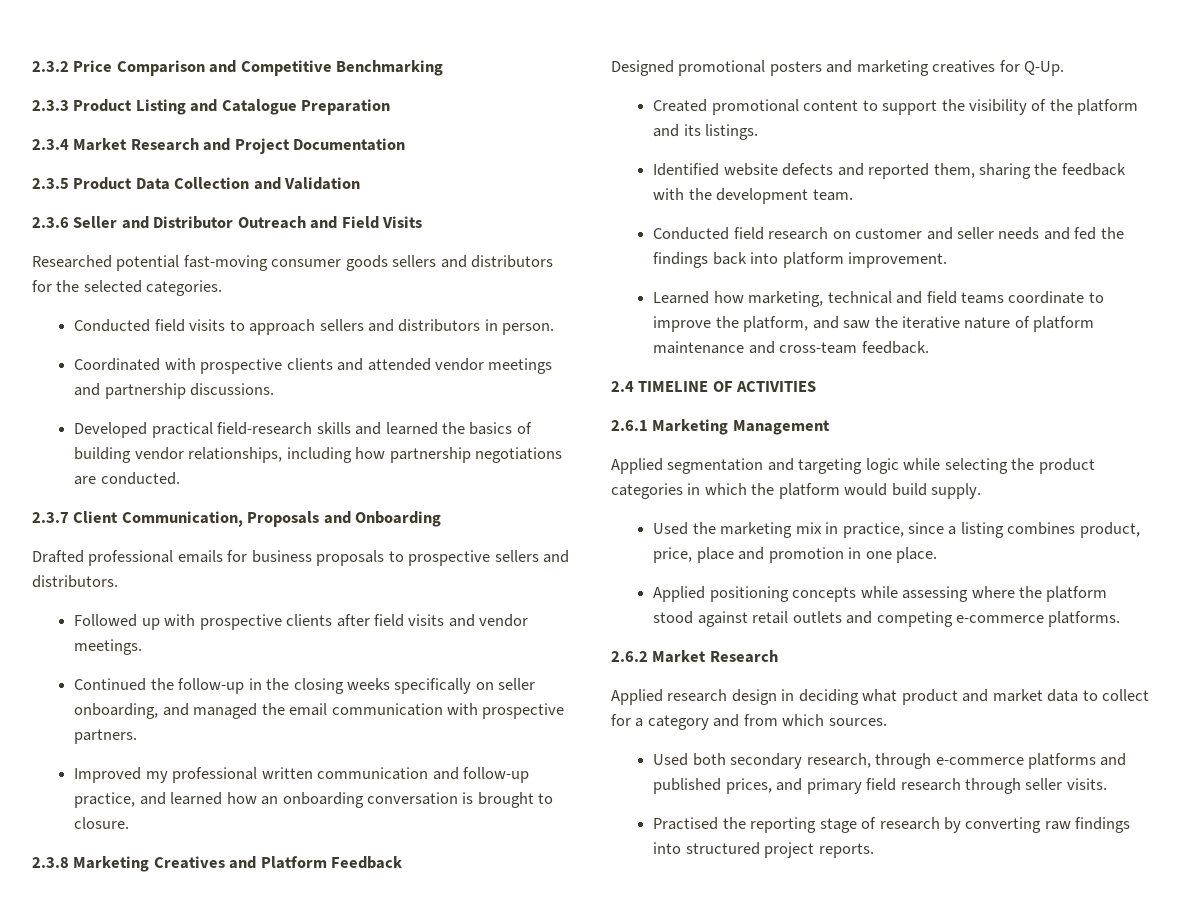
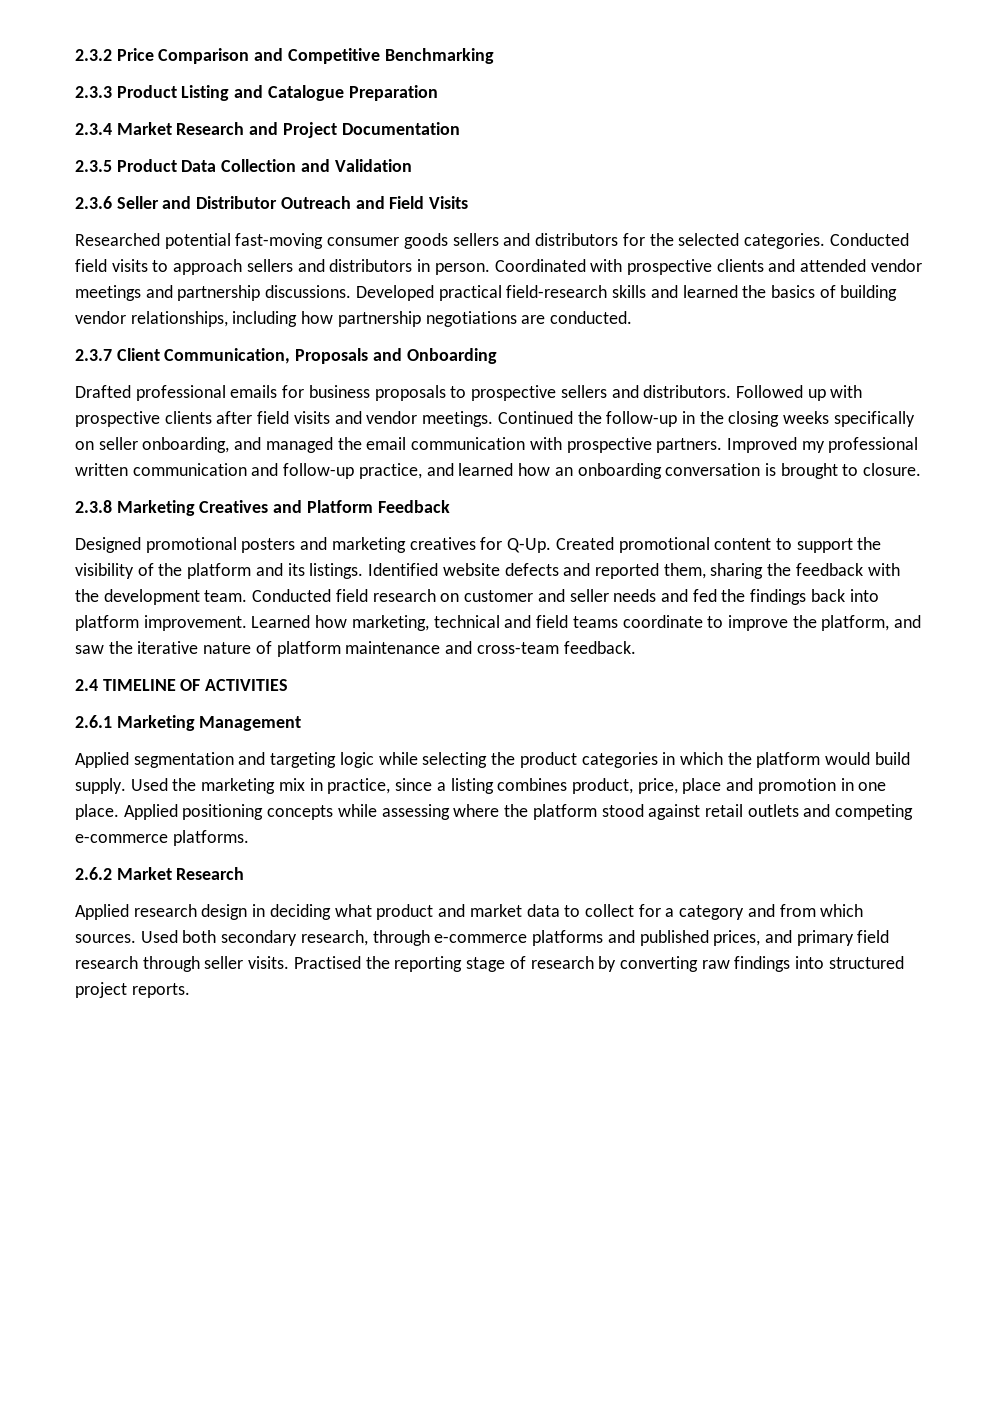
- Researched potential fast-moving consumer goods sellers and distributors for the selected categories.
- Conducted field visits to approach sellers and distributors in person.
- Coordinated with prospective clients and attended vendor meetings and partnership discussions.
- Developed practical field-research skills and learned the basics of building vendor relationships, including how partnership negotiations are conducted.
+ Researched potential fast-moving consumer goods sellers and distributors for the selected categories. Conducted field visits to approach sellers and distributors in person. Coordinated with prospective clients and attended vendor meetings and partnership discussions. Developed practical field-research skills and learned the basics of building vendor relationships, including how partnership negotiations are conducted.
- Drafted professional emails for business proposals to prospective sellers and distributors.
- Followed up with prospective clients after field visits and vendor meetings.
- Continued the follow-up in the closing weeks specifically on seller onboarding, and managed the email communication with prospective partners.
- Improved my professional written communication and follow-up practice, and learned how an onboarding conversation is brought to closure.
+ Drafted professional emails for business proposals to prospective sellers and distributors. Followed up with prospective clients after field visits and vendor meetings. Continued the follow-up in the closing weeks specifically on seller onboarding, and managed the email communication with prospective partners. Improved my professional written communication and follow-up practice, and learned how an onboarding conversation is brought to closure.
- Designed promotional posters and marketing creatives for Q-Up.
- Created promotional content to support the visibility of the platform and its listings.
- Identified website defects and reported them, sharing the feedback with the development team.
- Conducted field research on customer and seller needs and fed the findings back into platform improvement.
- Learned how marketing, technical and field teams coordinate to improve the platform, and saw the iterative nature of platform maintenance and cross-team feedback.
+ Designed promotional posters and marketing creatives for Q-Up. Created promotional content to support the visibility of the platform and its listings. Identified website defects and reported them, sharing the feedback with the development team. Conducted field research on customer and seller needs and fed the findings back into platform improvement. Learned how marketing, technical and field teams coordinate to improve the platform, and saw the iterative nature of platform maintenance and cross-team feedback.
- Applied segmentation and targeting logic while selecting the product categories in which the platform would build supply.
- Used the marketing mix in practice, since a listing combines product, price, place and promotion in one place.
- Applied positioning concepts while assessing where the platform stood against retail outlets and competing e-commerce platforms.
+ Applied segmentation and targeting logic while selecting the product categories in which the platform would build supply. Used the marketing mix in practice, since a listing combines product, price, place and promotion in one place. Applied positioning concepts while assessing where the platform stood against retail outlets and competing e-commerce platforms.
- Applied research design in deciding what product and market data to collect for a category and from which sources.
- Used both secondary research, through e-commerce platforms and published prices, and primary field research through seller visits.
- Practised the reporting stage of research by converting raw findings into structured project reports.
+ Applied research design in deciding what product and market data to collect for a category and from which sources. Used both secondary research, through e-commerce platforms and published prices, and primary field research through seller visits. Practised the reporting stage of research by converting raw findings into structured project reports.

